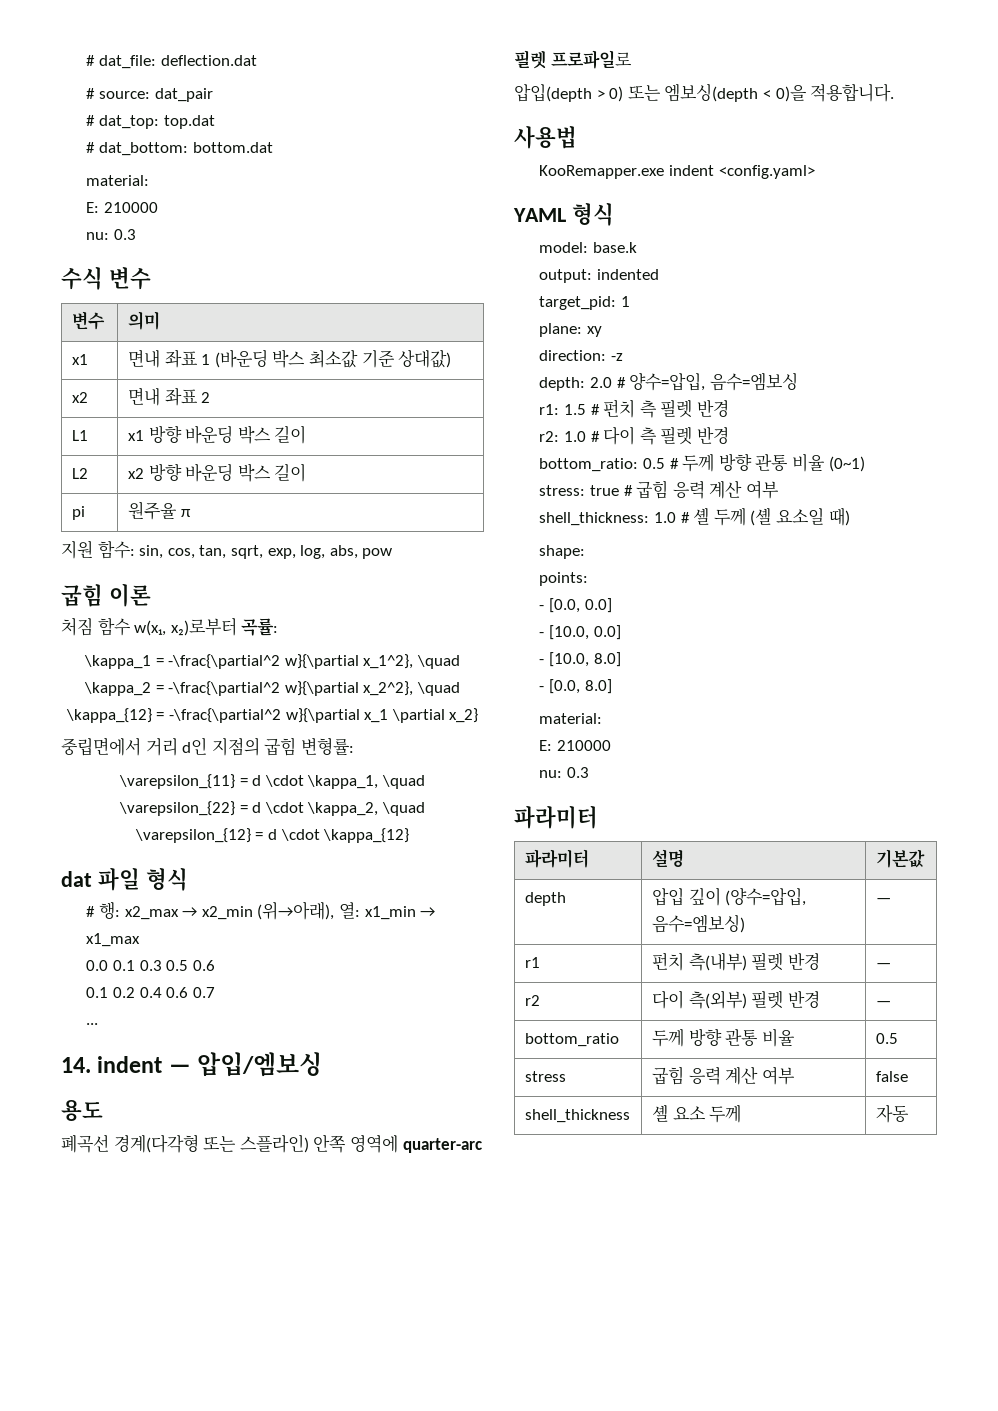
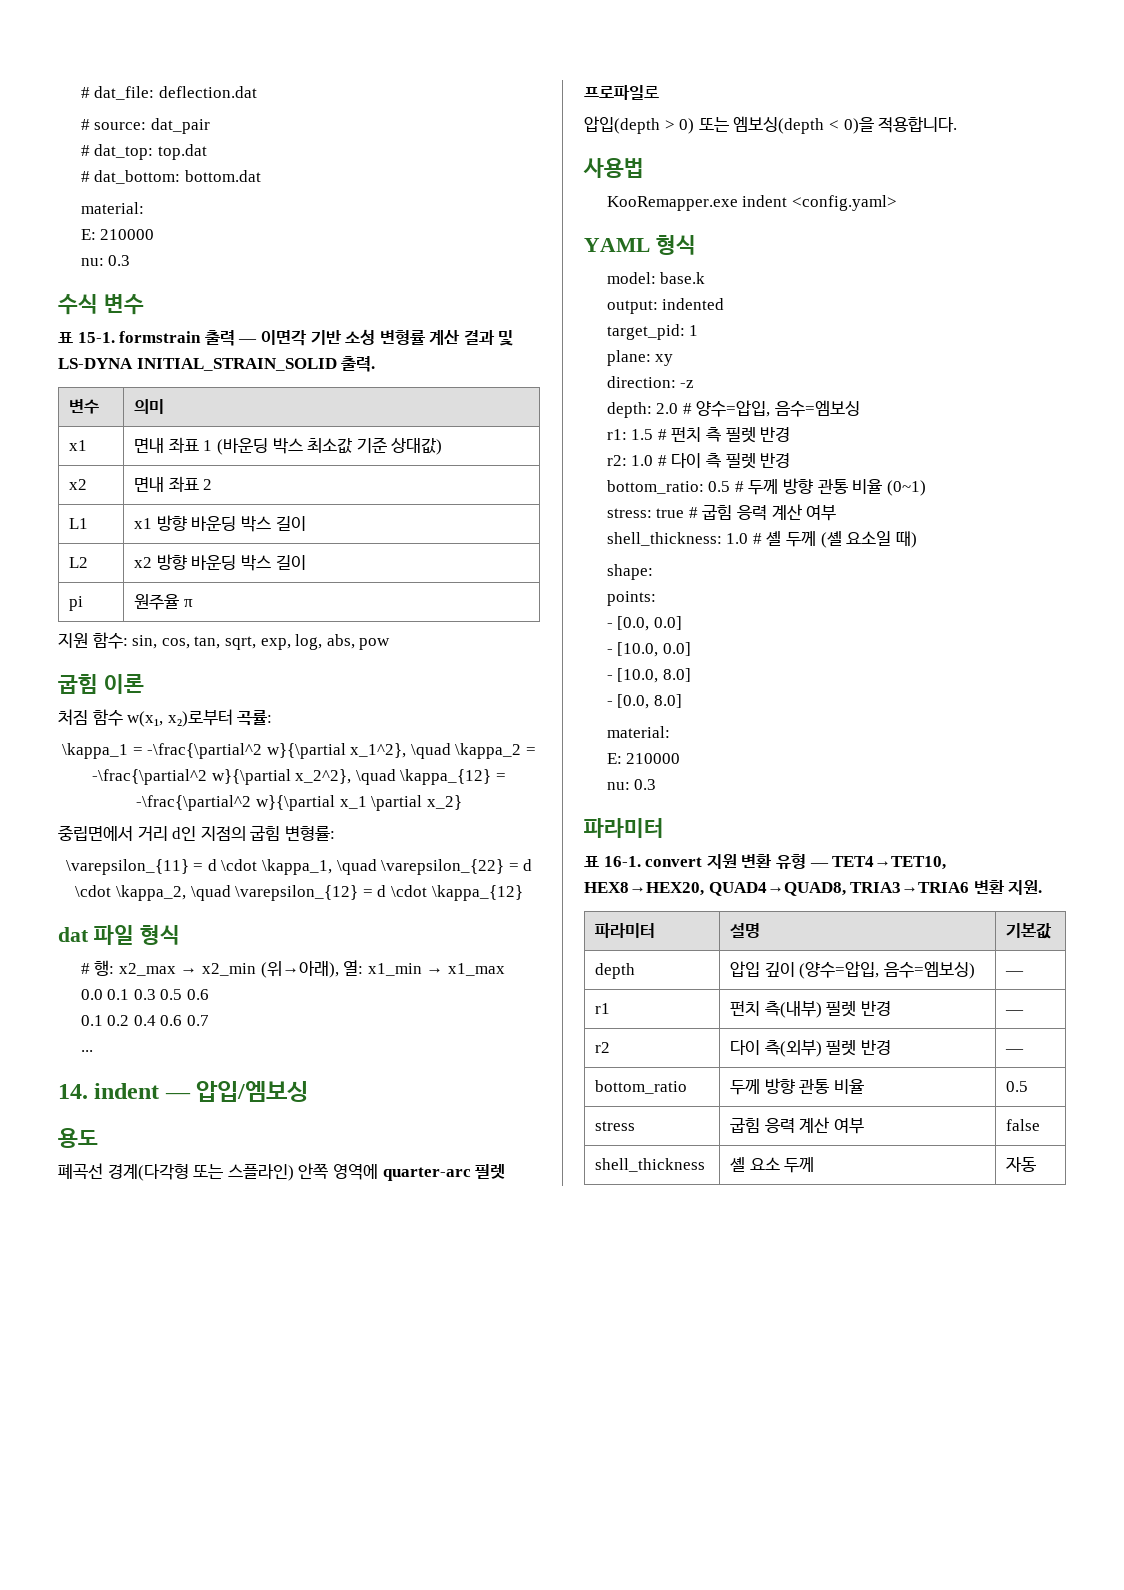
+ 표 15-1. formstrain 출력 — 이면각 기반 소성 변형률 계산 결과 및 LS-DYNA INITIAL_STRAIN_SOLID 출력.
+ 표 16-1. convert 지원 변환 유형 — TET4→TET10, HEX8→HEX20, QUAD4→QUAD8, TRIA3→TRIA6 변환 지원.

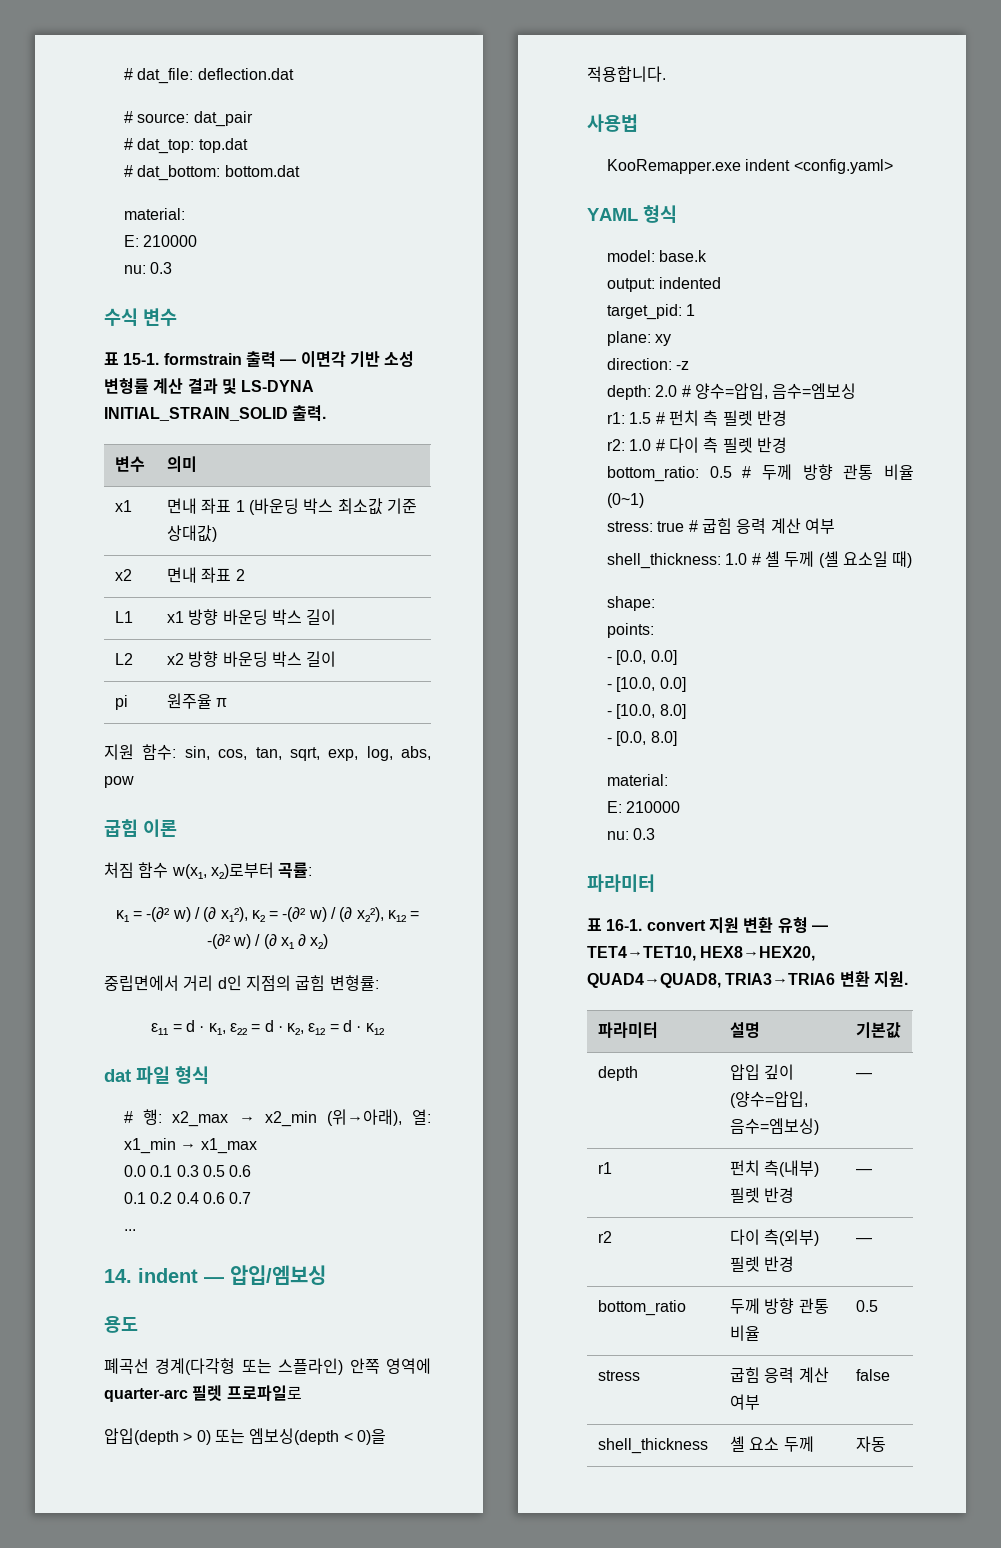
- \kappa_1 = -\frac{\partial^2 w}{\partial x_1^2}, \quad \kappa_2 = -\frac{\partial^2 w}{\partial x_2^2}, \quad \kappa_{12} = -\frac{\partial^2 w}{\partial x_1 \partial x_2}
+ κ₁ = -(∂² w) / (∂ x₁²), κ₂ = -(∂² w) / (∂ x₂²), κ₁₂ = -(∂² w) / (∂ x₁ ∂ x₂)
- \varepsilon_{11} = d \cdot \kappa_1, \quad \varepsilon_{22} = d \cdot \kappa_2, \quad \varepsilon_{12} = d \cdot \kappa_{12}
+ ε₁₁ = d · κ₁, ε₂₂ = d · κ₂, ε₁₂ = d · κ₁₂

